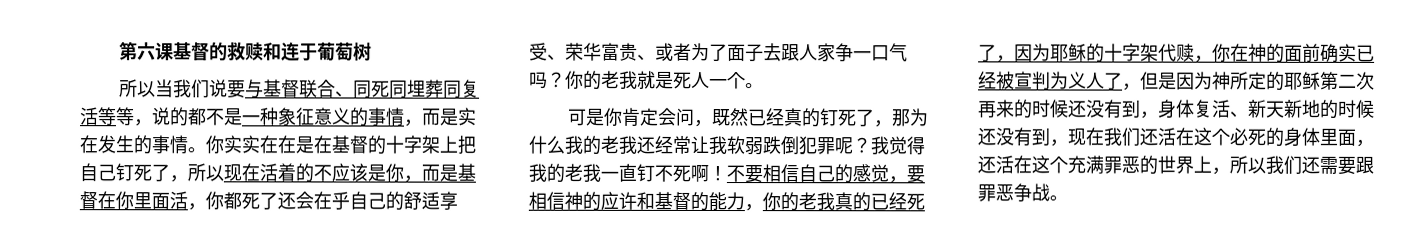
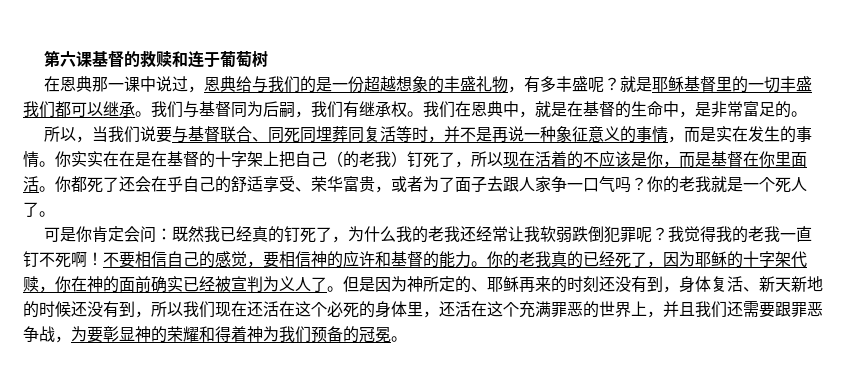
- 所以当我们说要与基督联合、同死同埋葬同复活等等，说的都不是一种象征意义的事情，而是实在发生的事情。
+ 在恩典那一课中说过，恩典给与我们的是一份超越想象的丰盛礼物，有多丰盛呢？就是耶稣基督里的一切丰盛我们都可以继承。我们与基督同为后嗣，我们有继承权。我们在恩典中，就是在基督的生命中，是非常富足的。
+ 所以，当我们说要与基督联合、同死同埋葬同复活等时，并不是再说一种象征意义的事情，而是实在发生的事情。
- 你实实在在是在基督的十字架上把自己钉死了，所以现在活着的不应该是你，而是基督在你里面活，你都死了还会在乎自己的舒适享受、荣华富贵、或者为了面子去跟人家争一口气吗？
+ 你实实在在是在基督的十字架上把自己（的老我）钉死了，所以现在活着的不应该是你，而是基督在你里面活。你都死了还会在乎自己的舒适享受、荣华富贵，或者为了面子去跟人家争一口气吗？
- 你的老我就是死人一个。
+ 你的老我就是一个死人了。
- 可是你肯定会问，既然已经真的钉死了，那为什么我的老我还经常让我软弱跌倒犯罪呢？
+ 可是你肯定会问：既然我已经真的钉死了，为什么我的老我还经常让我软弱跌倒犯罪呢？
- 不要相信自己的感觉，要相信神的应许和基督的能力，你的老我真的已经死了，因为耶稣的十字架代赎，你在神的面前确实已经被宣判为义人了，但是因为神所定的耶稣第二次再来的时候还没有到，身体复活、新天新地的时候还没有到，现在我们还活在这个必死的身体里面，还活在这个充满罪恶的世界上，所以我们还需要跟罪恶争战。
+ 不要相信自己的感觉，要相信神的应许和基督的能力。你的老我真的已经死了，因为耶稣的十字架代赎，你在神的面前确实已经被宣判为义人了。但是因为神所定的、耶稣再来的时刻还没有到，身体复活、新天新地的时候还没有到，所以我们现在还活在这个必死的身体里，还活在这个充满罪恶的世界上，并且我们还需要跟罪恶争战，为要彰显神的荣耀和得着神为我们预备的冠冕。

